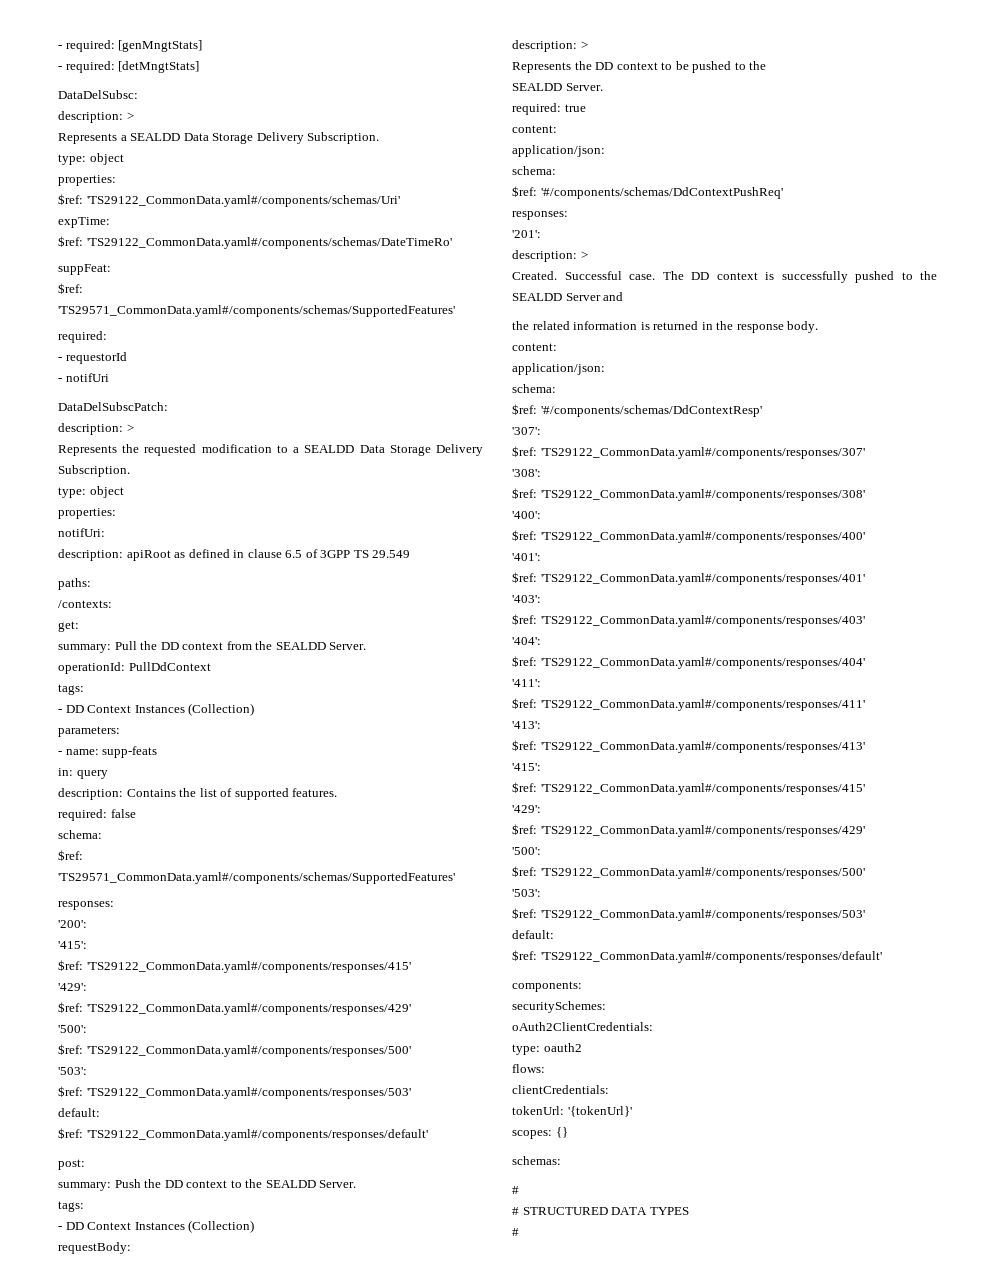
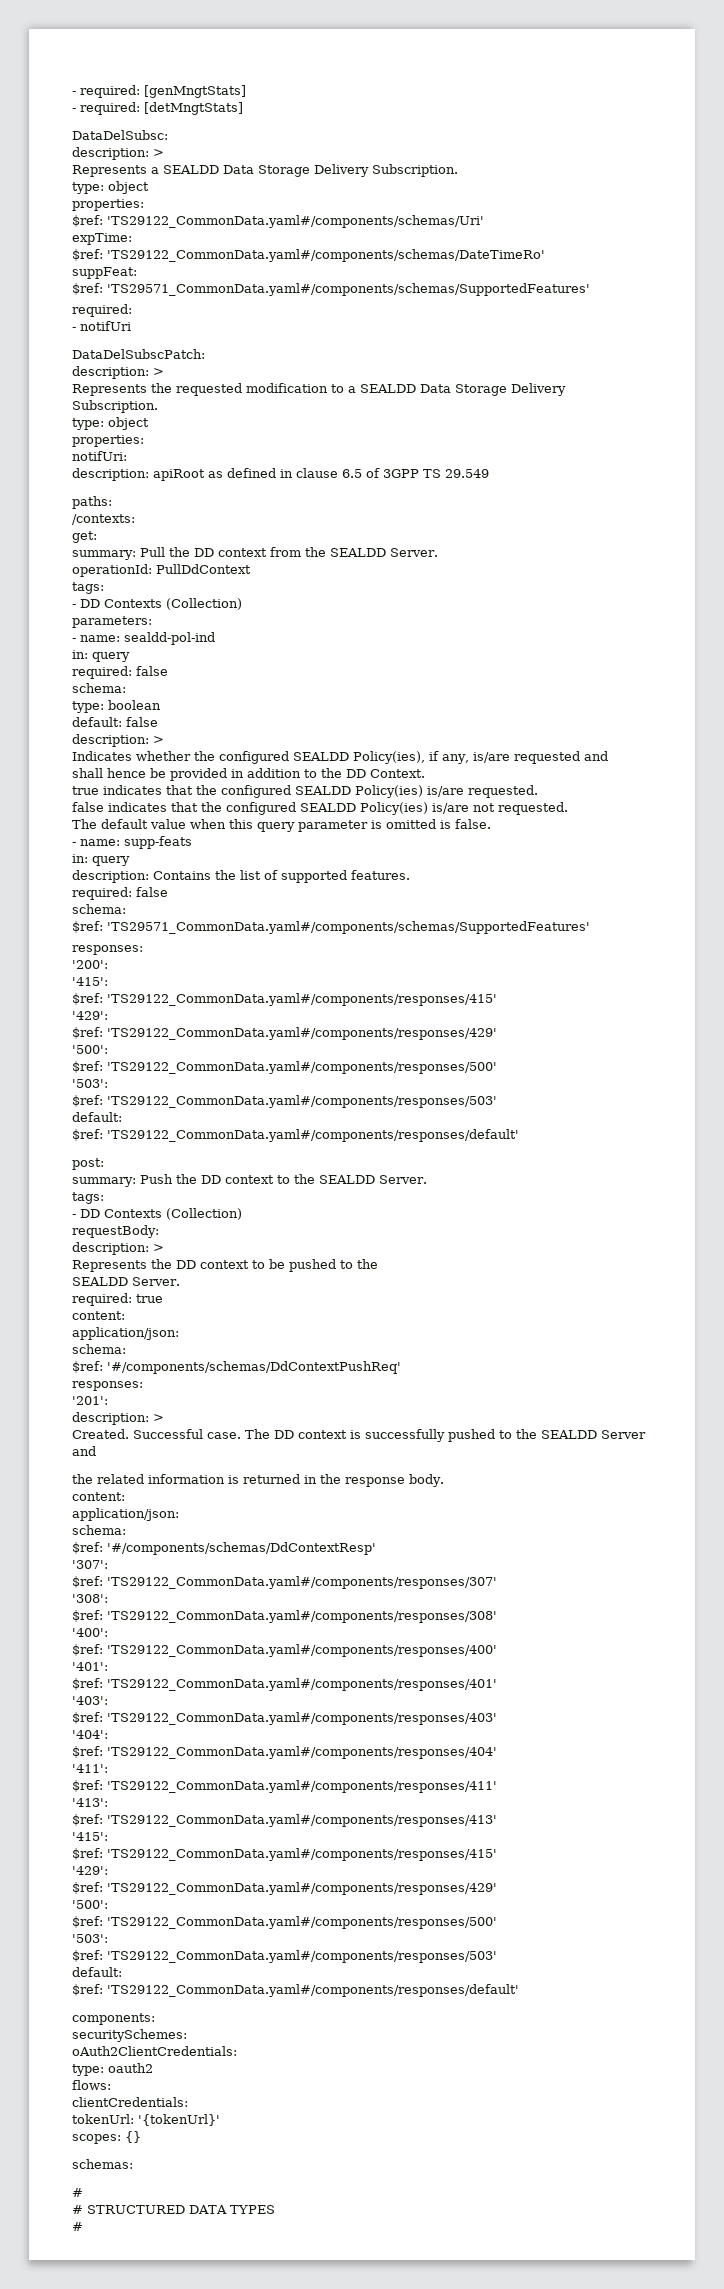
- - requestorId
  operationId: PullDdContext
  tags:
- - DD Context Instances (Collection)
+ - DD Contexts (Collection)
+ - name: sealdd-pol-ind
+ in: query
+ required: false
+ schema:
+ type: boolean
+ default: false
+ description: >
+ Indicates whether the configured SEALDD Policy(ies), if any, is/are requested and
+ shall hence be provided in addition to the DD Context.
+ true indicates that the configured SEALDD Policy(ies) is/are requested.
+ false indicates that the configured SEALDD Policy(ies) is/are not requested.
+ The default value when this query parameter is omitted is false.
  summary: Push the DD context to the SEALDD Server.
  tags:
- - DD Context Instances (Collection)
+ - DD Contexts (Collection)

